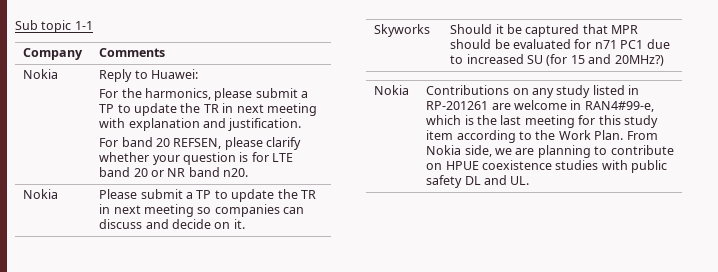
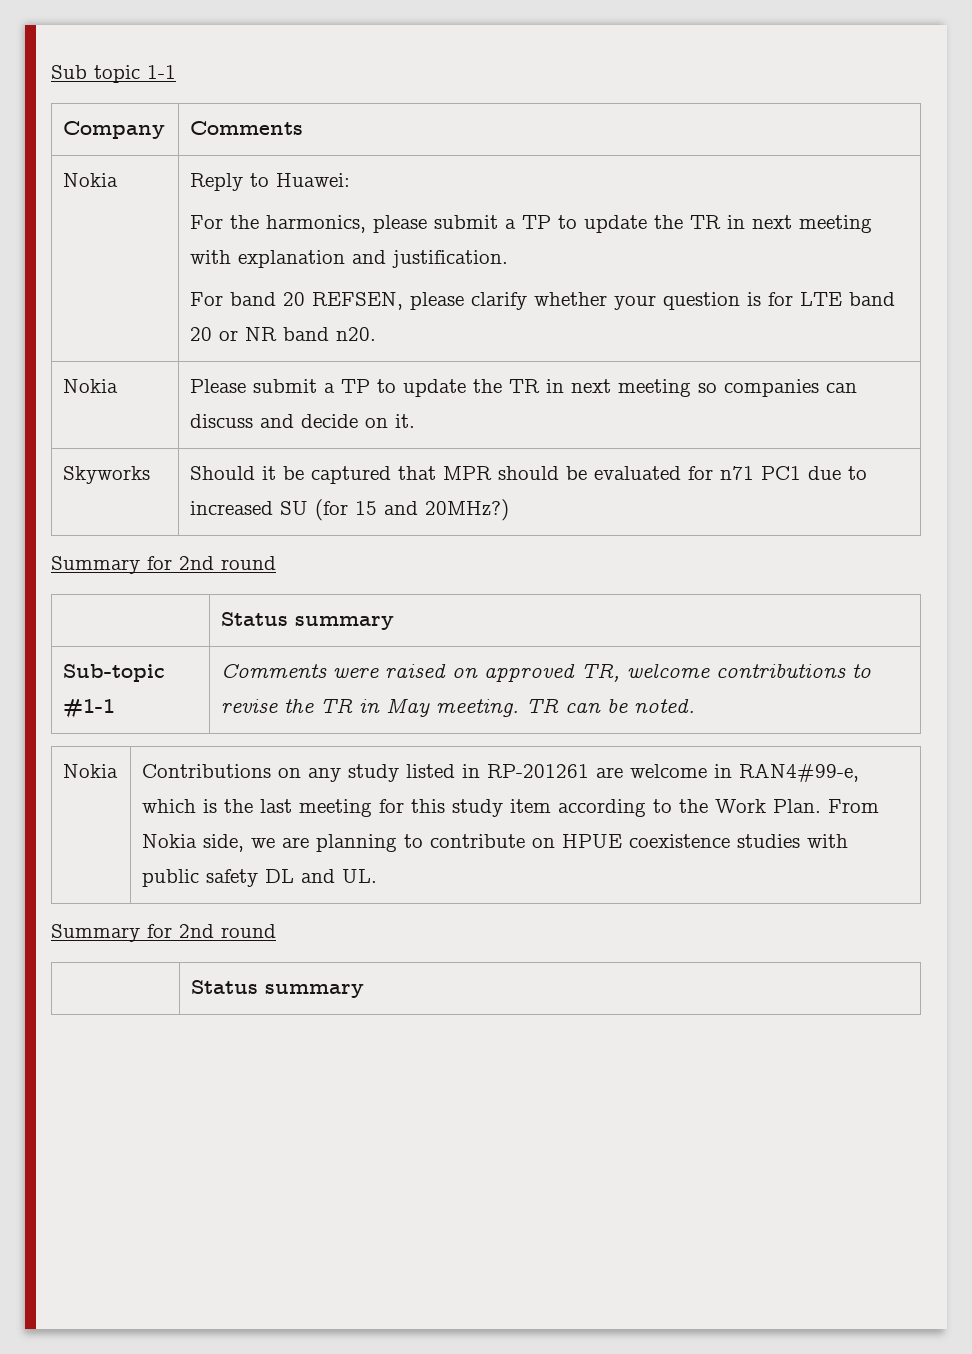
  Skyworks | Should it be captured that MPR should be evaluated for n71 PC1 due to increased SU (for 15 and 20MHz?)
+ Summary for 2nd round
+ | Status summary
+ Sub-topic #1-1 | Comments were raised on approved TR, welcome contributions to revise the TR in May meeting. TR can be noted.
  From Nokia side, we are planning to contribute on HPUE coexistence studies with public safety DL and UL.
+ Summary for 2nd round
+ | Status summary

